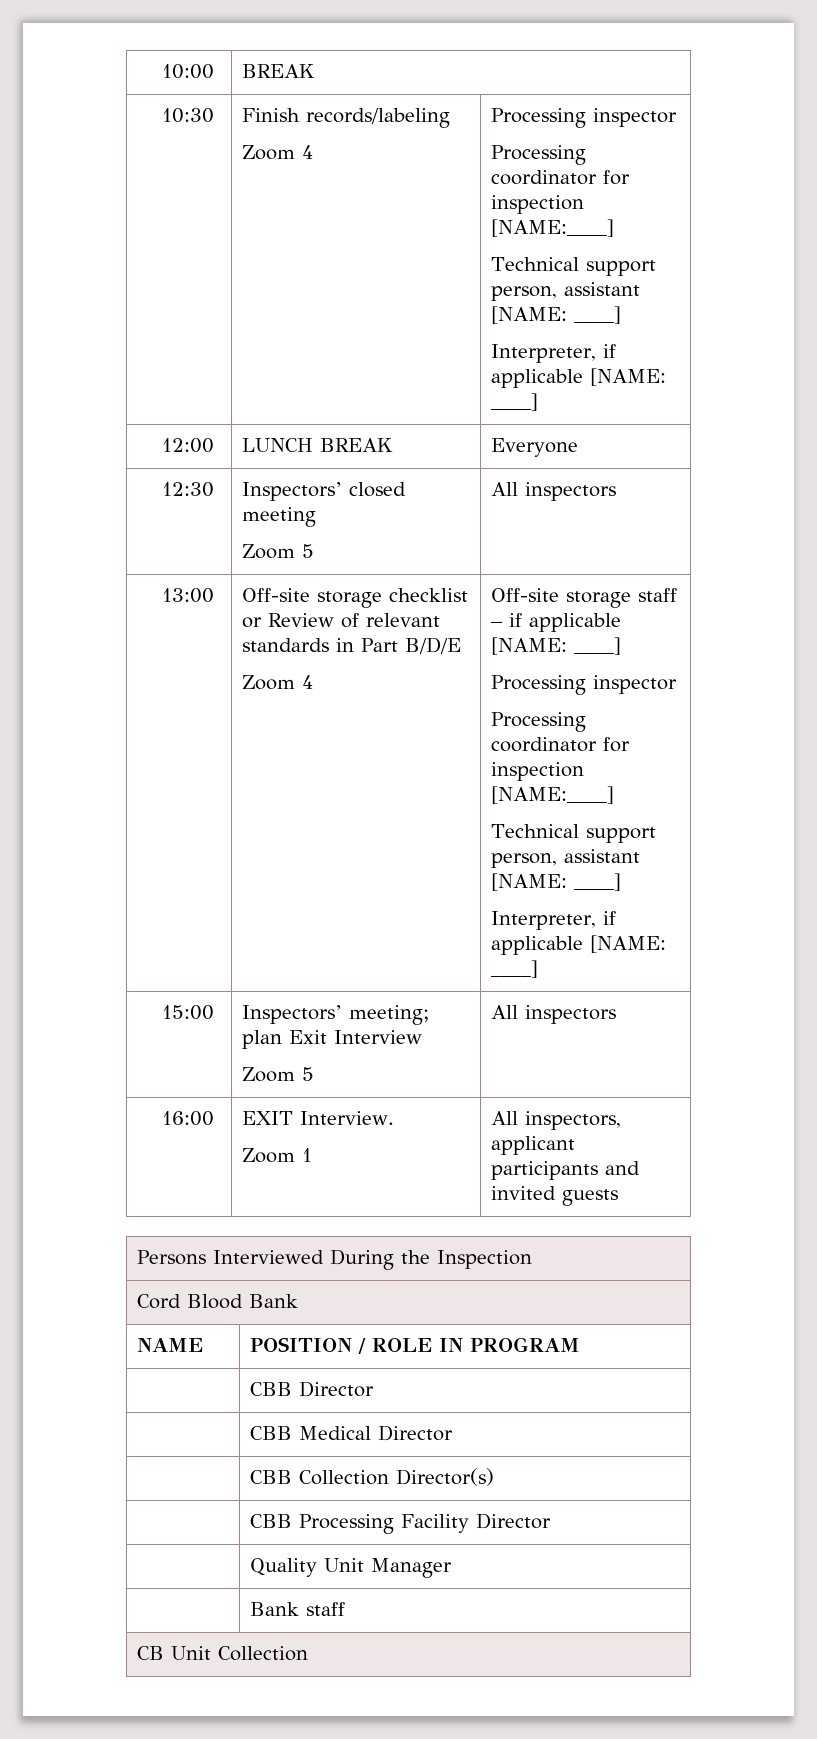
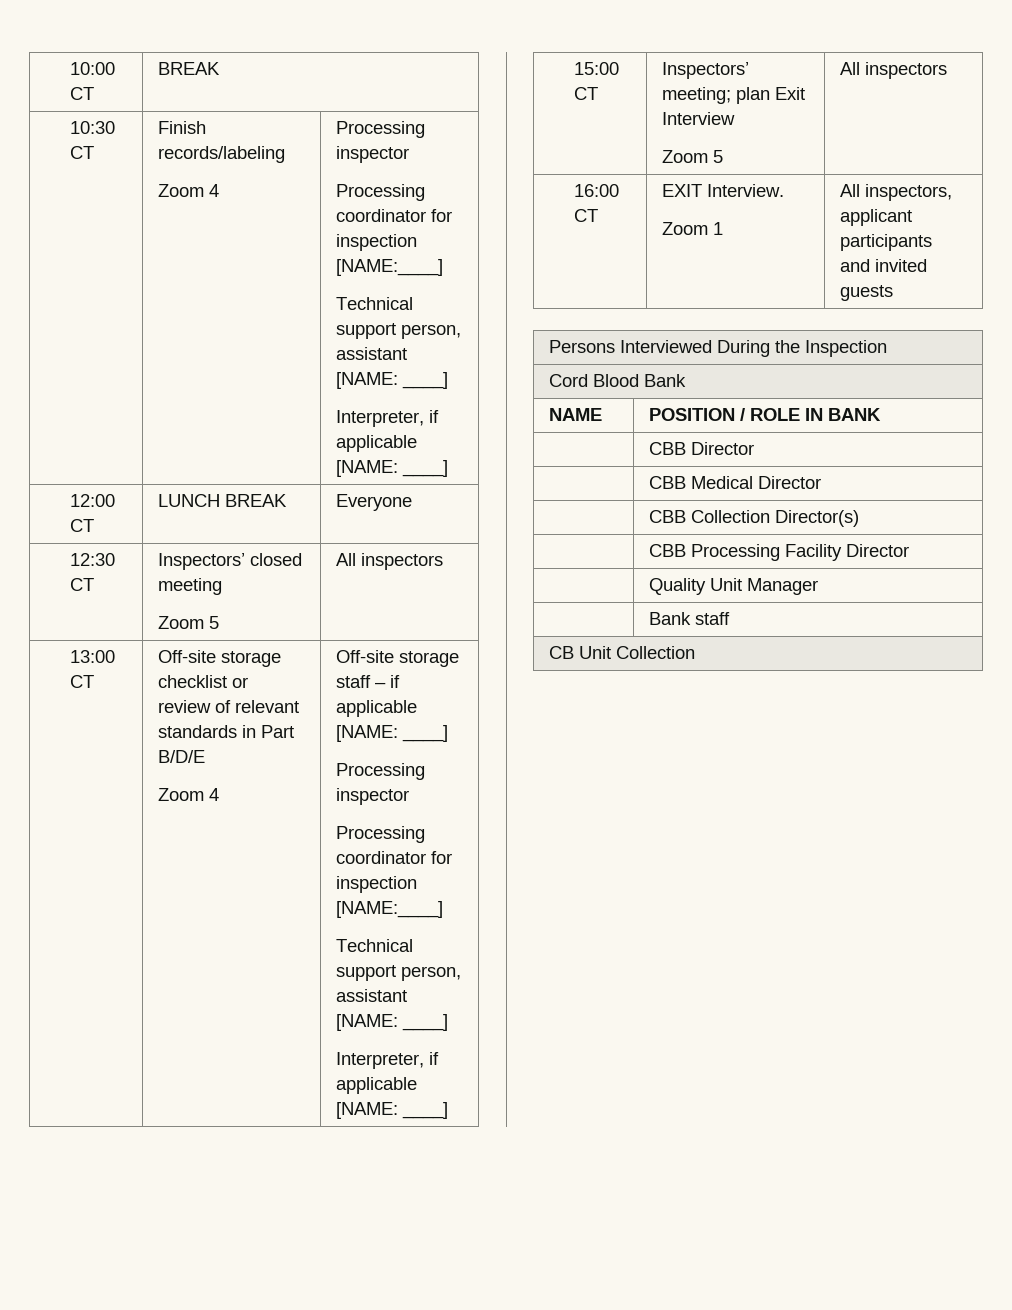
- 10:00 | BREAK
+ 10:00 CT | BREAK
- 10:30 | Finish records/labeling
+ 10:30 CT | Finish records/labeling
- 12:00 | LUNCH BREAK | Everyone
+ 12:00 CT | LUNCH BREAK | Everyone
- 12:30 | Inspectors’ closed meeting
+ 12:30 CT | Inspectors’ closed meeting
- 13:00
+ 13:00 CT
- Off-site storage checklist or Review of relevant standards in Part B/D/E
+ Off-site storage checklist or review of relevant standards in Part B/D/E
- 15:00 | Inspectors’ meeting; plan Exit Interview
+ 15:00 CT | Inspectors’ meeting; plan Exit Interview
- 16:00 | EXIT Interview.
+ 16:00 CT | EXIT Interview.
- NAME | POSITION / ROLE IN PROGRAM
+ NAME | POSITION / ROLE IN BANK

